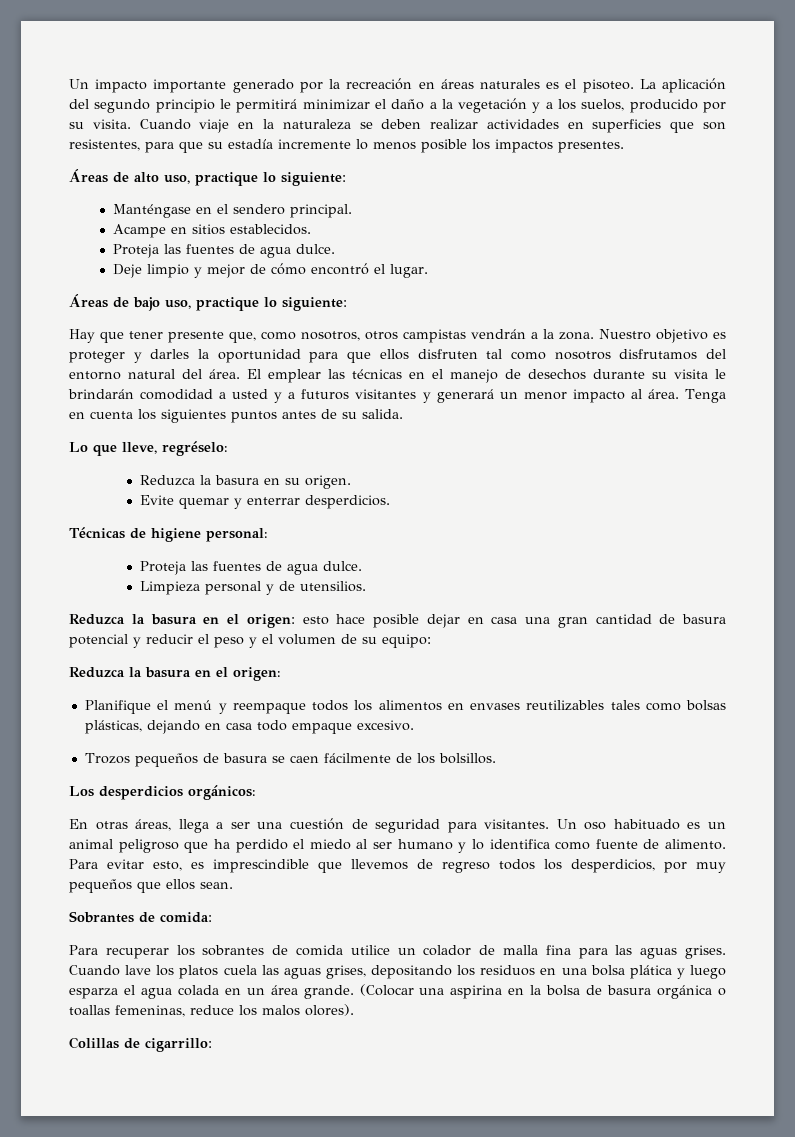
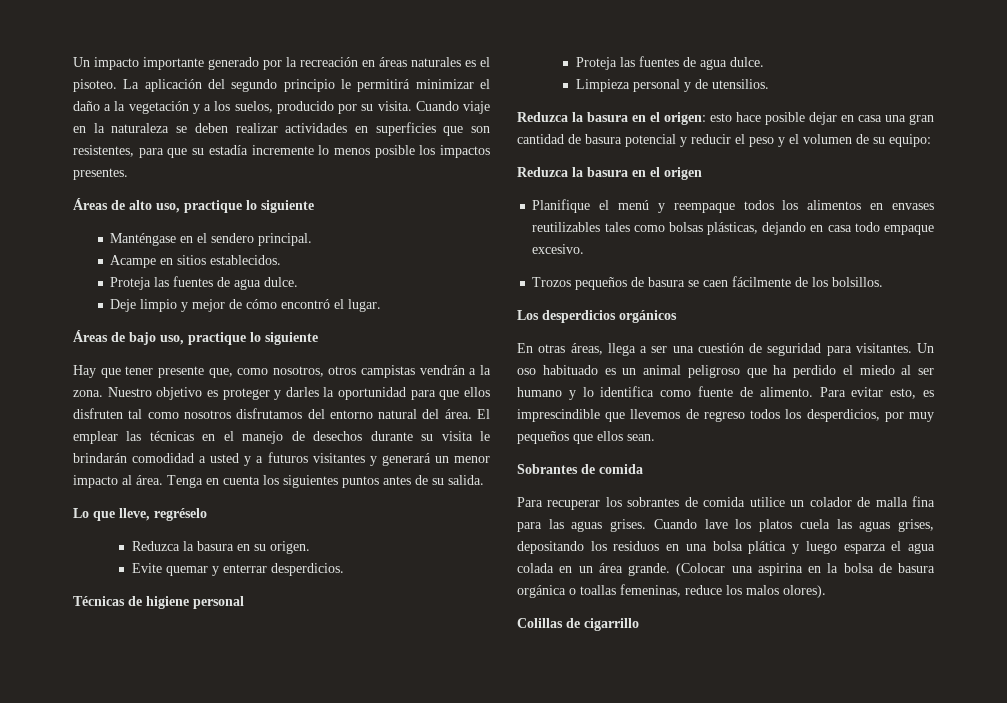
- Áreas de alto uso, practique lo siguiente:
+ Áreas de alto uso, practique lo siguiente
- Áreas de bajo uso, practique lo siguiente:
+ Áreas de bajo uso, practique lo siguiente
- Lo que lleve, regréselo:
+ Lo que lleve, regréselo
- Técnicas de higiene personal:
+ Técnicas de higiene personal
  Reduzca la basura en el origen: esto hace posible dejar en casa una gran cantidad de basura potencial y reducir el peso y el volumen de su equipo:
- Reduzca la basura en el origen:
+ Reduzca la basura en el origen
- Los desperdicios orgánicos:
+ Los desperdicios orgánicos
- Sobrantes de comida:
+ Sobrantes de comida
- Colillas de cigarrillo:
+ Colillas de cigarrillo

